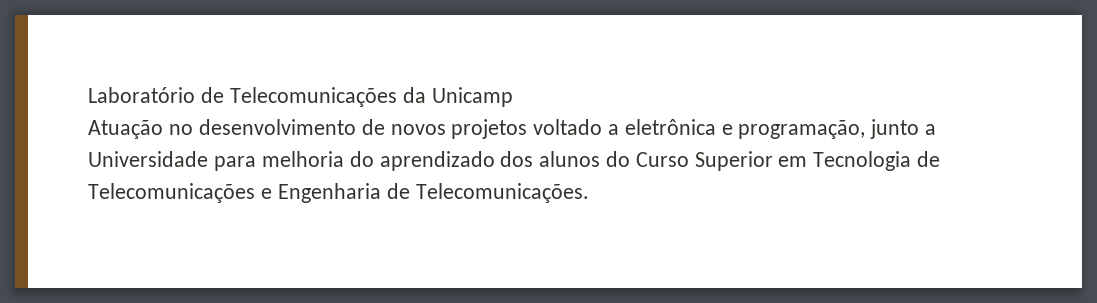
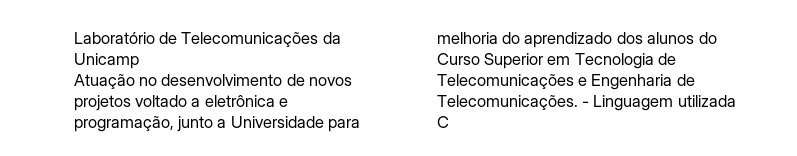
+ - Linguagem utilizada C

